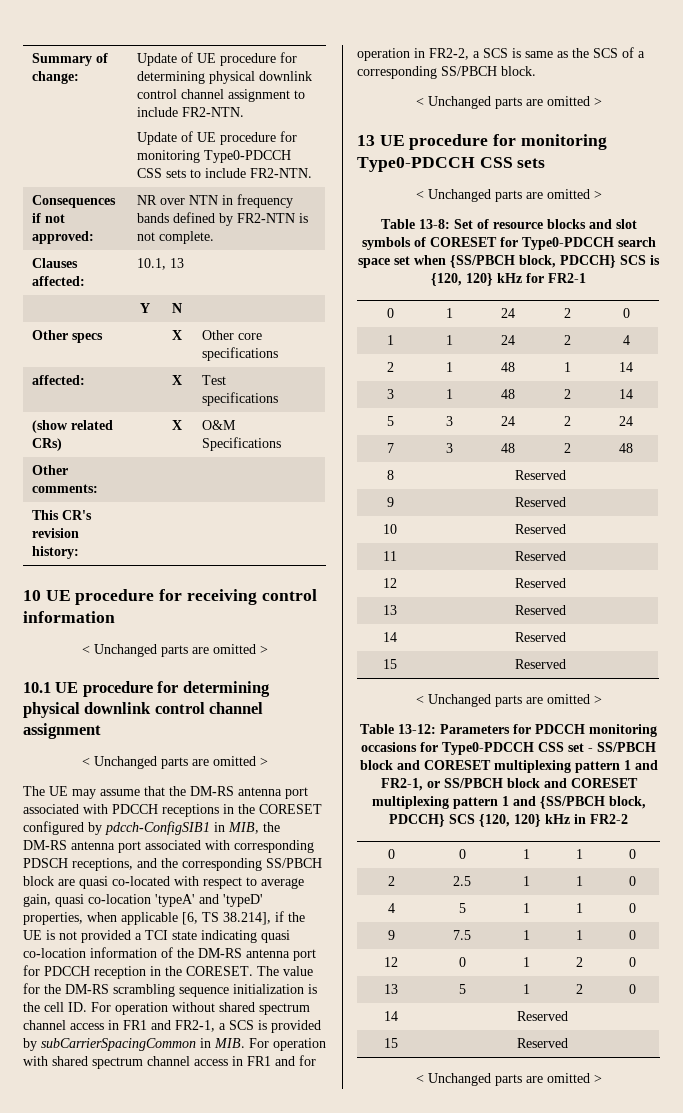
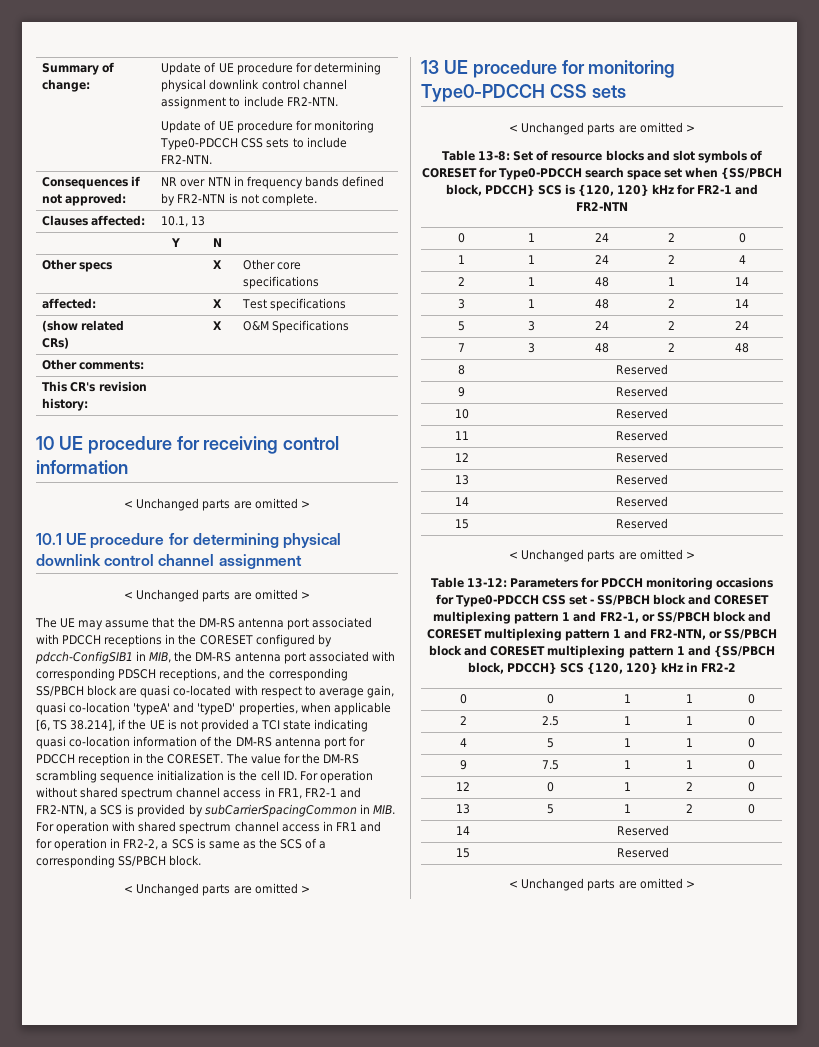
- The value for the DM-RS scrambling sequence initialization is the cell ID. For operation without shared spectrum channel access in FR1 and FR2-1, a SCS is provided by subCarrierSpacingCommon in MIB. For operation with shared spectrum channel access in FR1 and for operation in FR2-2, a SCS is same as the SCS of a corresponding SS/PBCH block.
+ The value for the DM-RS scrambling sequence initialization is the cell ID. For operation without shared spectrum channel access in FR1, FR2-1 and FR2-NTN, a SCS is provided by subCarrierSpacingCommon in MIB. For operation with shared spectrum channel access in FR1 and for operation in FR2-2, a SCS is same as the SCS of a corresponding SS/PBCH block.
- Table 13-8: Set of resource blocks and slot symbols of CORESET for Type0-PDCCH search space set when {SS/PBCH block, PDCCH} SCS is {120, 120} kHz for FR2-1
+ Table 13-8: Set of resource blocks and slot symbols of CORESET for Type0-PDCCH search space set when {SS/PBCH block, PDCCH} SCS is {120, 120} kHz for FR2-1 and FR2-NTN
- Table 13-12: Parameters for PDCCH monitoring occasions for Type0-PDCCH CSS set - SS/PBCH block and CORESET multiplexing pattern 1 and FR2-1, or SS/PBCH block and CORESET multiplexing pattern 1 and {SS/PBCH block, PDCCH} SCS {120, 120} kHz in FR2-2
+ Table 13-12: Parameters for PDCCH monitoring occasions for Type0-PDCCH CSS set - SS/PBCH block and CORESET multiplexing pattern 1 and FR2-1, or SS/PBCH block and CORESET multiplexing pattern 1 and FR2-NTN, or SS/PBCH block and CORESET multiplexing pattern 1 and {SS/PBCH block, PDCCH} SCS {120, 120} kHz in FR2-2

